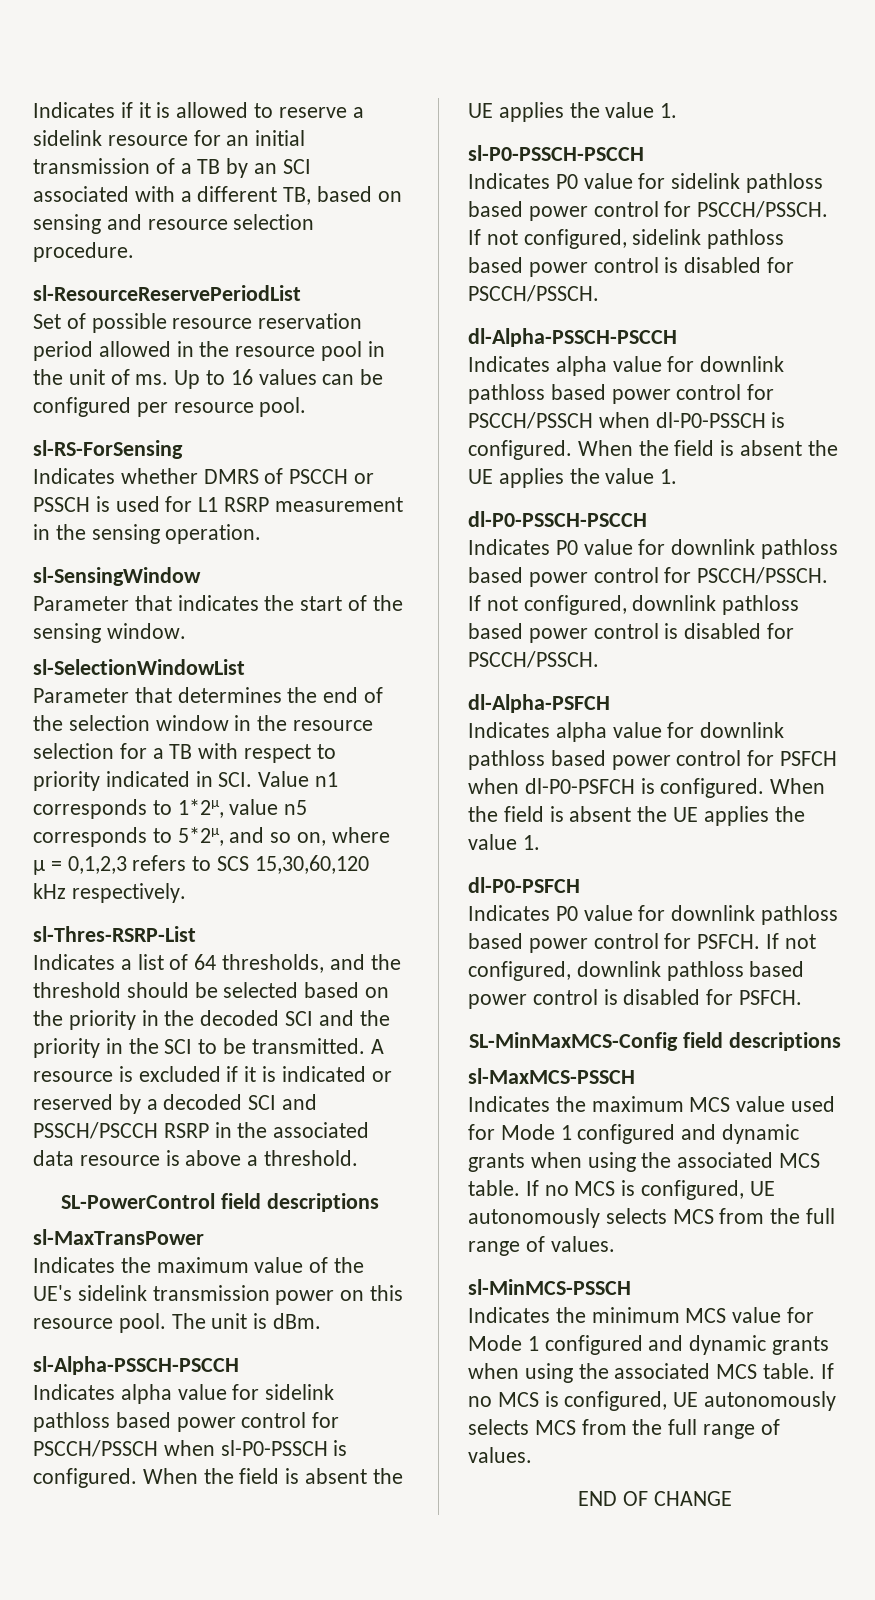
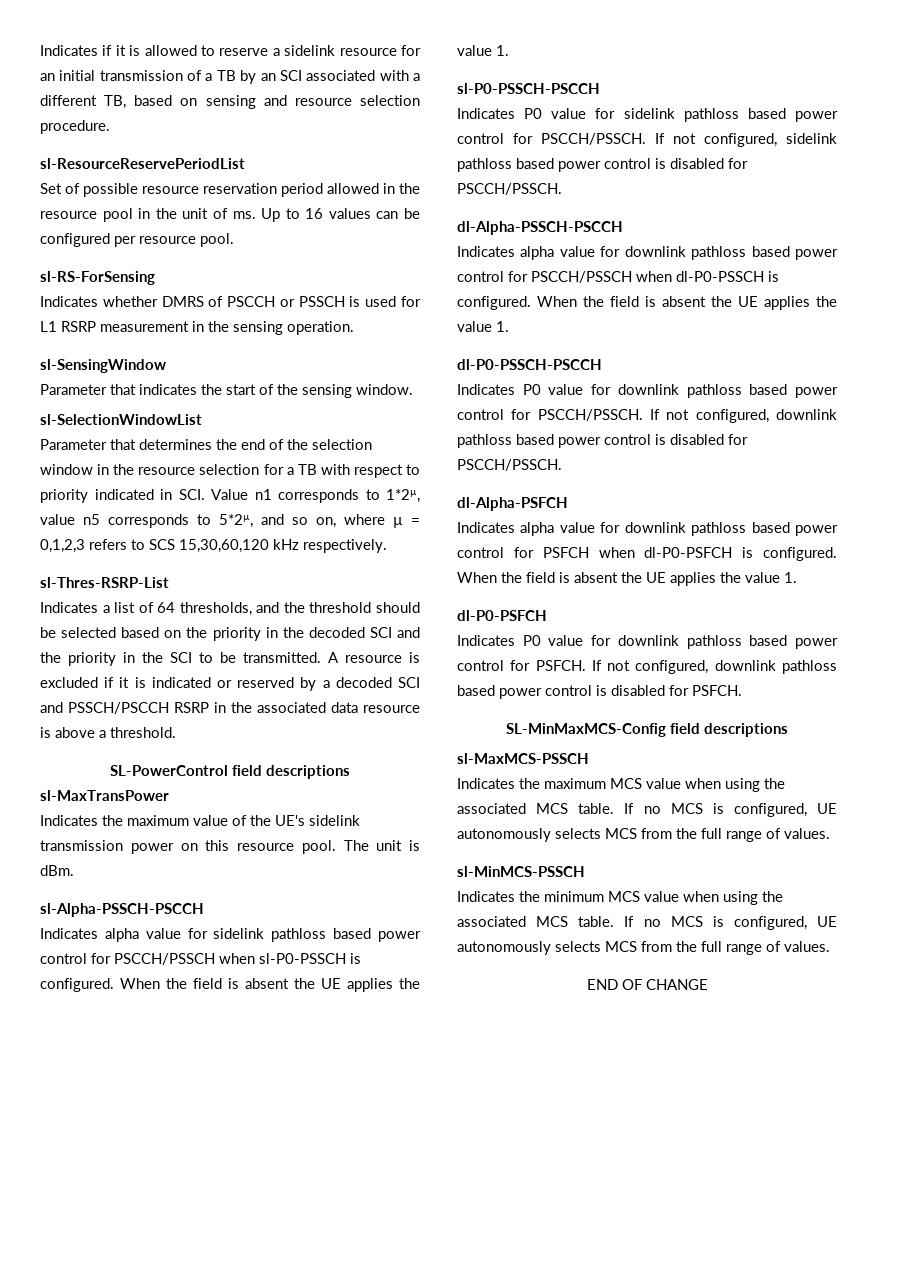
- Indicates the maximum MCS value used for Mode 1 configured and dynamic grants when using the associated MCS table.
+ Indicates the maximum MCS value when using the associated MCS table.
- Indicates the minimum MCS value for Mode 1 configured and dynamic grants when using the associated MCS table.
+ Indicates the minimum MCS value when using the associated MCS table.

